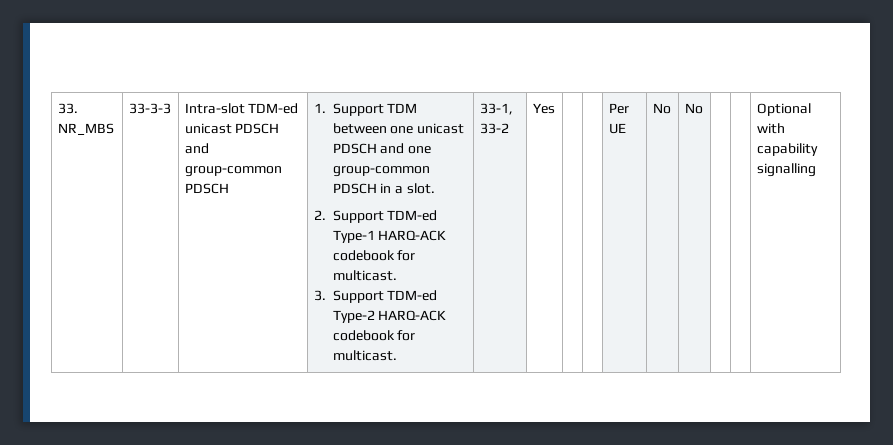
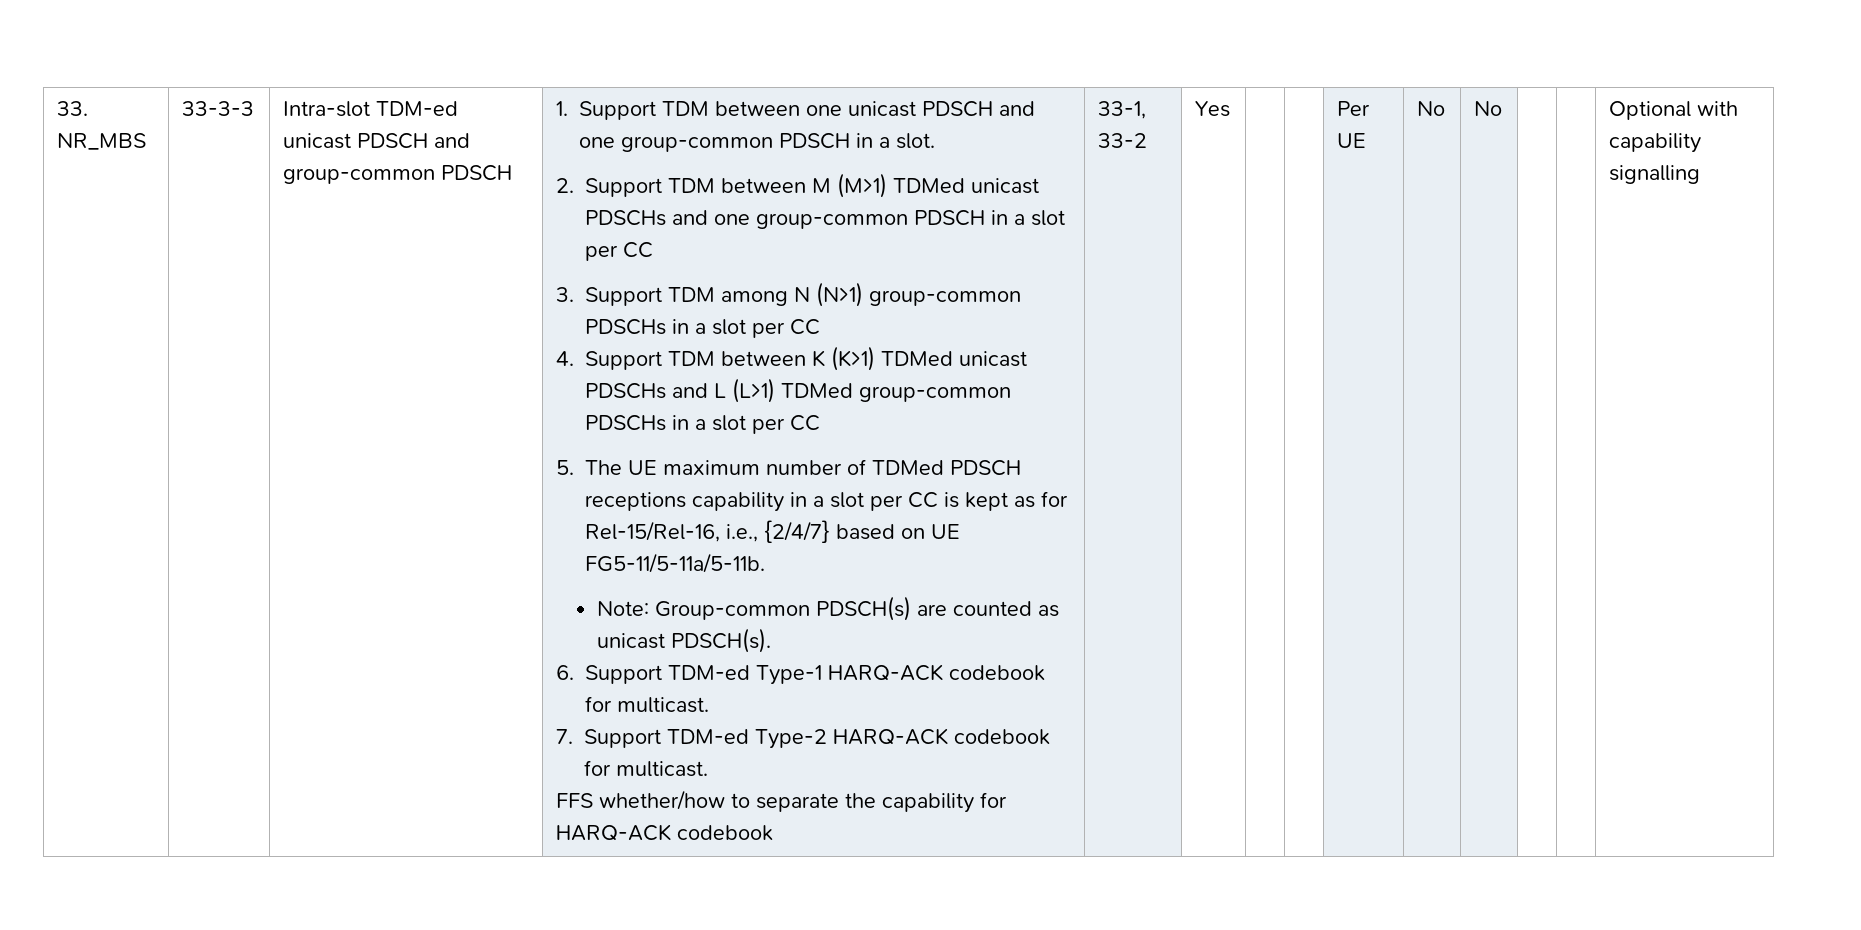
- 2. Support TDM-ed Type-1 HARQ-ACK codebook for multicast.
+ 2. Support TDM between M (M>1) TDMed unicast PDSCHs and one group-common PDSCH in a slot per CC
+ 3. Support TDM among N (N>1) group-common PDSCHs in a slot per CC
+ 4. Support TDM between K (K>1) TDMed unicast PDSCHs and L (L>1) TDMed group-common PDSCHs in a slot per CC
+ 5. The UE maximum number of TDMed PDSCH receptions capability in a slot per CC is kept as for Rel-15/Rel-16, i.e., {2/4/7} based on UE FG5-11/5-11a/5-11b.
+ Note: Group-common PDSCH(s) are counted as unicast PDSCH(s).
+ 6. Support TDM-ed Type-1 HARQ-ACK codebook for multicast.
- 3. Support TDM-ed Type-2 HARQ-ACK codebook for multicast.
+ 7. Support TDM-ed Type-2 HARQ-ACK codebook for multicast.
+ FFS whether/how to separate the capability for HARQ-ACK codebook

